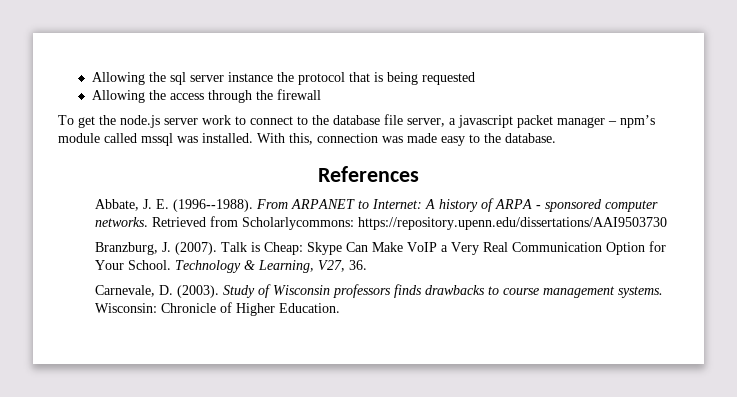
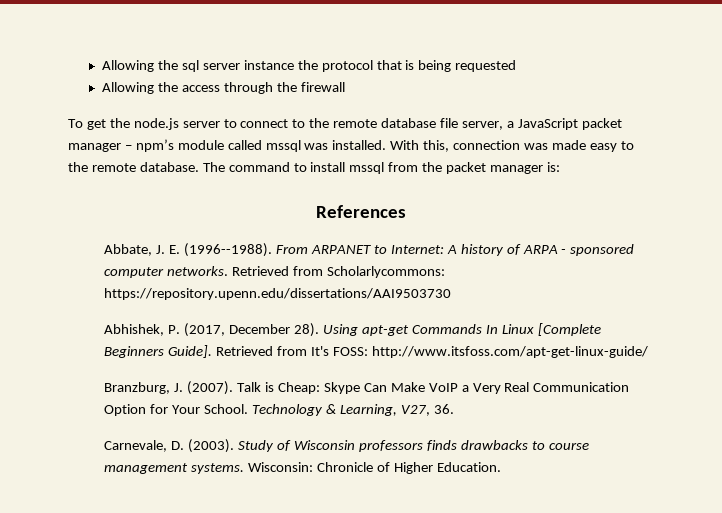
- To get the node.js server work to connect to the database file server, a javascript packet manager – npm’s module called mssql was installed.
+ To get the node.js server to connect to the remote database file server, a JavaScript packet manager – npm’s module called mssql was installed.
- With this, connection was made easy to the database.
+ With this, connection was made easy to the remote database. The command to install mssql from the packet manager is:
+ Abhishek, P. (2017, December 28). Using apt-get Commands In Linux [Complete Beginners Guide]. Retrieved from It's FOSS: http://www.itsfoss.com/apt-get-linux-guide/

